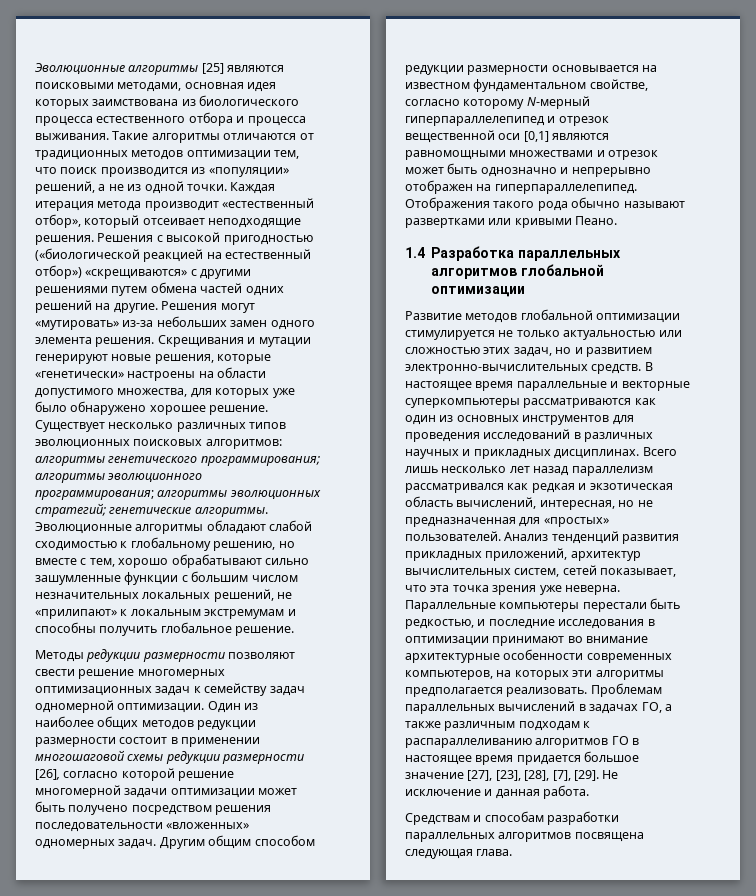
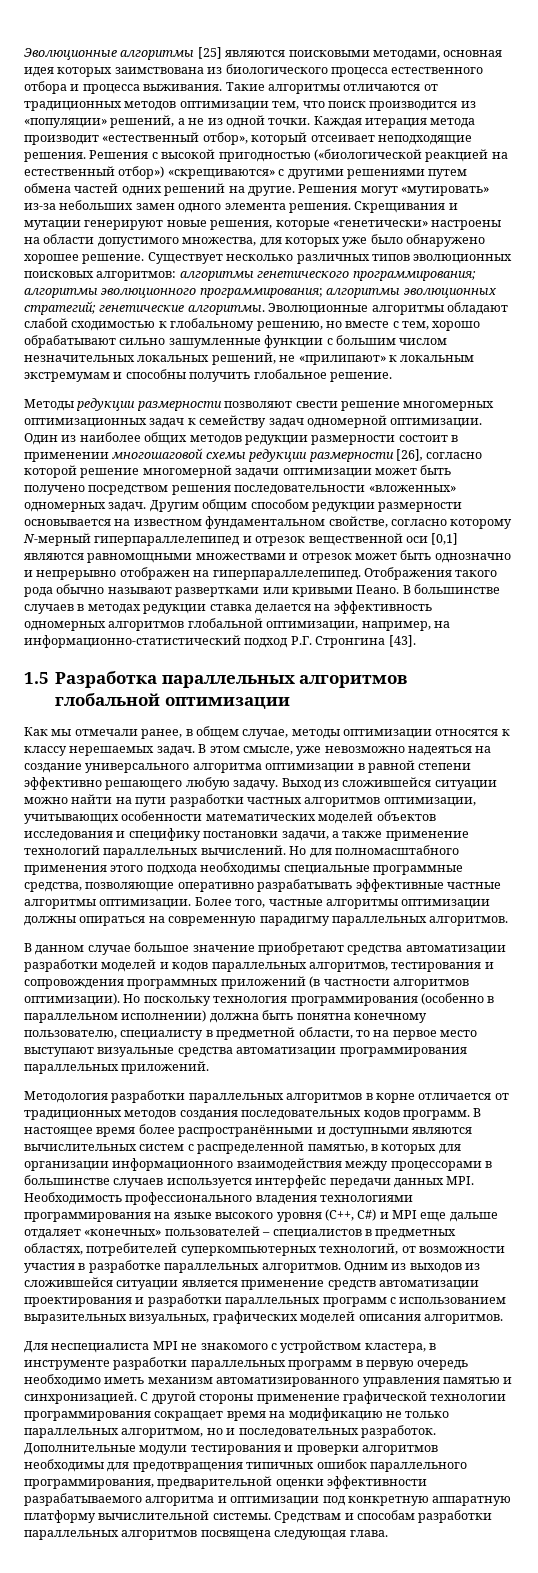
- Отображения такого рода обычно называют развертками или кривыми Пеано.
- 1.4 Разработка параллельных алгоритмов глобальной оптимизации
+ Отображения такого рода обычно называют развертками или кривыми Пеано. В большинстве случаев в методах редукции ставка делается на эффективность одномерных алгоритмов глобальной оптимизации, например, на информационно-статистический подход Р.Г. Стронгина [43].
+ 1.5 Разработка параллельных алгоритмов глобальной оптимизации
- Развитие методов глобальной оптимизации стимулируется не только актуальностью или сложностью этих задач, но и развитием электронно-вычислительных средств. В настоящее время параллельные и векторные суперкомпьютеры рассматриваются как один из основных инструментов для проведения исследований в различных научных и прикладных дисциплинах. Всего лишь несколько лет назад параллелизм рассматривался как редкая и экзотическая область вычислений, интересная, но не предназначенная для «простых» пользователей. Анализ тенденций развития прикладных приложений, архитектур вычислительных систем, сетей показывает, что эта точка зрения уже неверна. Параллельные компьютеры перестали быть редкостью, и последние исследования в оптимизации принимают во внимание архитектурные особенности современных компьютеров, на которых эти алгоритмы предполагается реализовать. Проблемам параллельных вычислений в задачах ГО, а также различным подходам к распараллеливанию алгоритмов ГО в настоящее время придается большое значение [27], [23], [28], [7], [29]. Не исключение и данная работа.
- Средствам и способам разработки параллельных алгоритмов посвящена следующая глава.
+ Как мы отмечали ранее, в общем случае, методы оптимизации относятся к классу нерешаемых задач. В этом смысле, уже невозможно надеяться на создание универсального алгоритма оптимизации в равной степени эффективно решающего любую задачу. Выход из сложившейся ситуации можно найти на пути разработки частных алгоритмов оптимизации, учитывающих особенности математических моделей объектов исследования и специфику постановки задачи, а также применение технологий параллельных вычислений. Но для полномасштабного применения этого подхода необходимы специальные программные средства, позволяющие оперативно разрабатывать эффективные частные алгоритмы оптимизации. Более того, частные алгоритмы оптимизации должны опираться на современную парадигму параллельных алгоритмов.
+ В данном случае большое значение приобретают средства автоматизации разработки моделей и кодов параллельных алгоритмов, тестирования и сопровождения программных приложений (в частности алгоритмов оптимизации). Но поскольку технология программирования (особенно в параллельном исполнении) должна быть понятна конечному пользователю, специалисту в предметной области, то на первое место выступают визуальные средства автоматизации программирования параллельных приложений.
+ Методология разработки параллельных алгоритмов в корне отличается от традиционных методов создания последовательных кодов программ. В настоящее время более распространёнными и доступными являются вычислительных систем с распределенной памятью, в которых для организации информационного взаимодействия между процессорами в большинстве случаев используется интерфейс передачи данных MPI. Необходимость профессионального владения технологиями программирования на языке высокого уровня (C++, C#) и MPI еще дальше отдаляет «конечных» пользователей – специалистов в предметных областях, потребителей суперкомпьютерных технологий, от возможности участия в разработке параллельных алгоритмов. Одним из выходов из сложившейся ситуации является применение средств автоматизации проектирования и разработки параллельных программ с использованием выразительных визуальных, графических моделей описания алгоритмов.
+ Для неспециалиста MPI не знакомого с устройством кластера, в инструменте разработки параллельных программ в первую очередь необходимо иметь механизм автоматизированного управления памятью и синхронизацией. С другой стороны применение графической технологии программирования сокращает время на модификацию не только параллельных алгоритмом, но и последовательных разработок. Дополнительные модули тестирования и проверки алгоритмов необходимы для предотвращения типичных ошибок параллельного программирования, предварительной оценки эффективности разрабатываемого алгоритма и оптимизации под конкретную аппаратную платформу вычислительной системы. Средствам и способам разработки параллельных алгоритмов посвящена следующая глава.

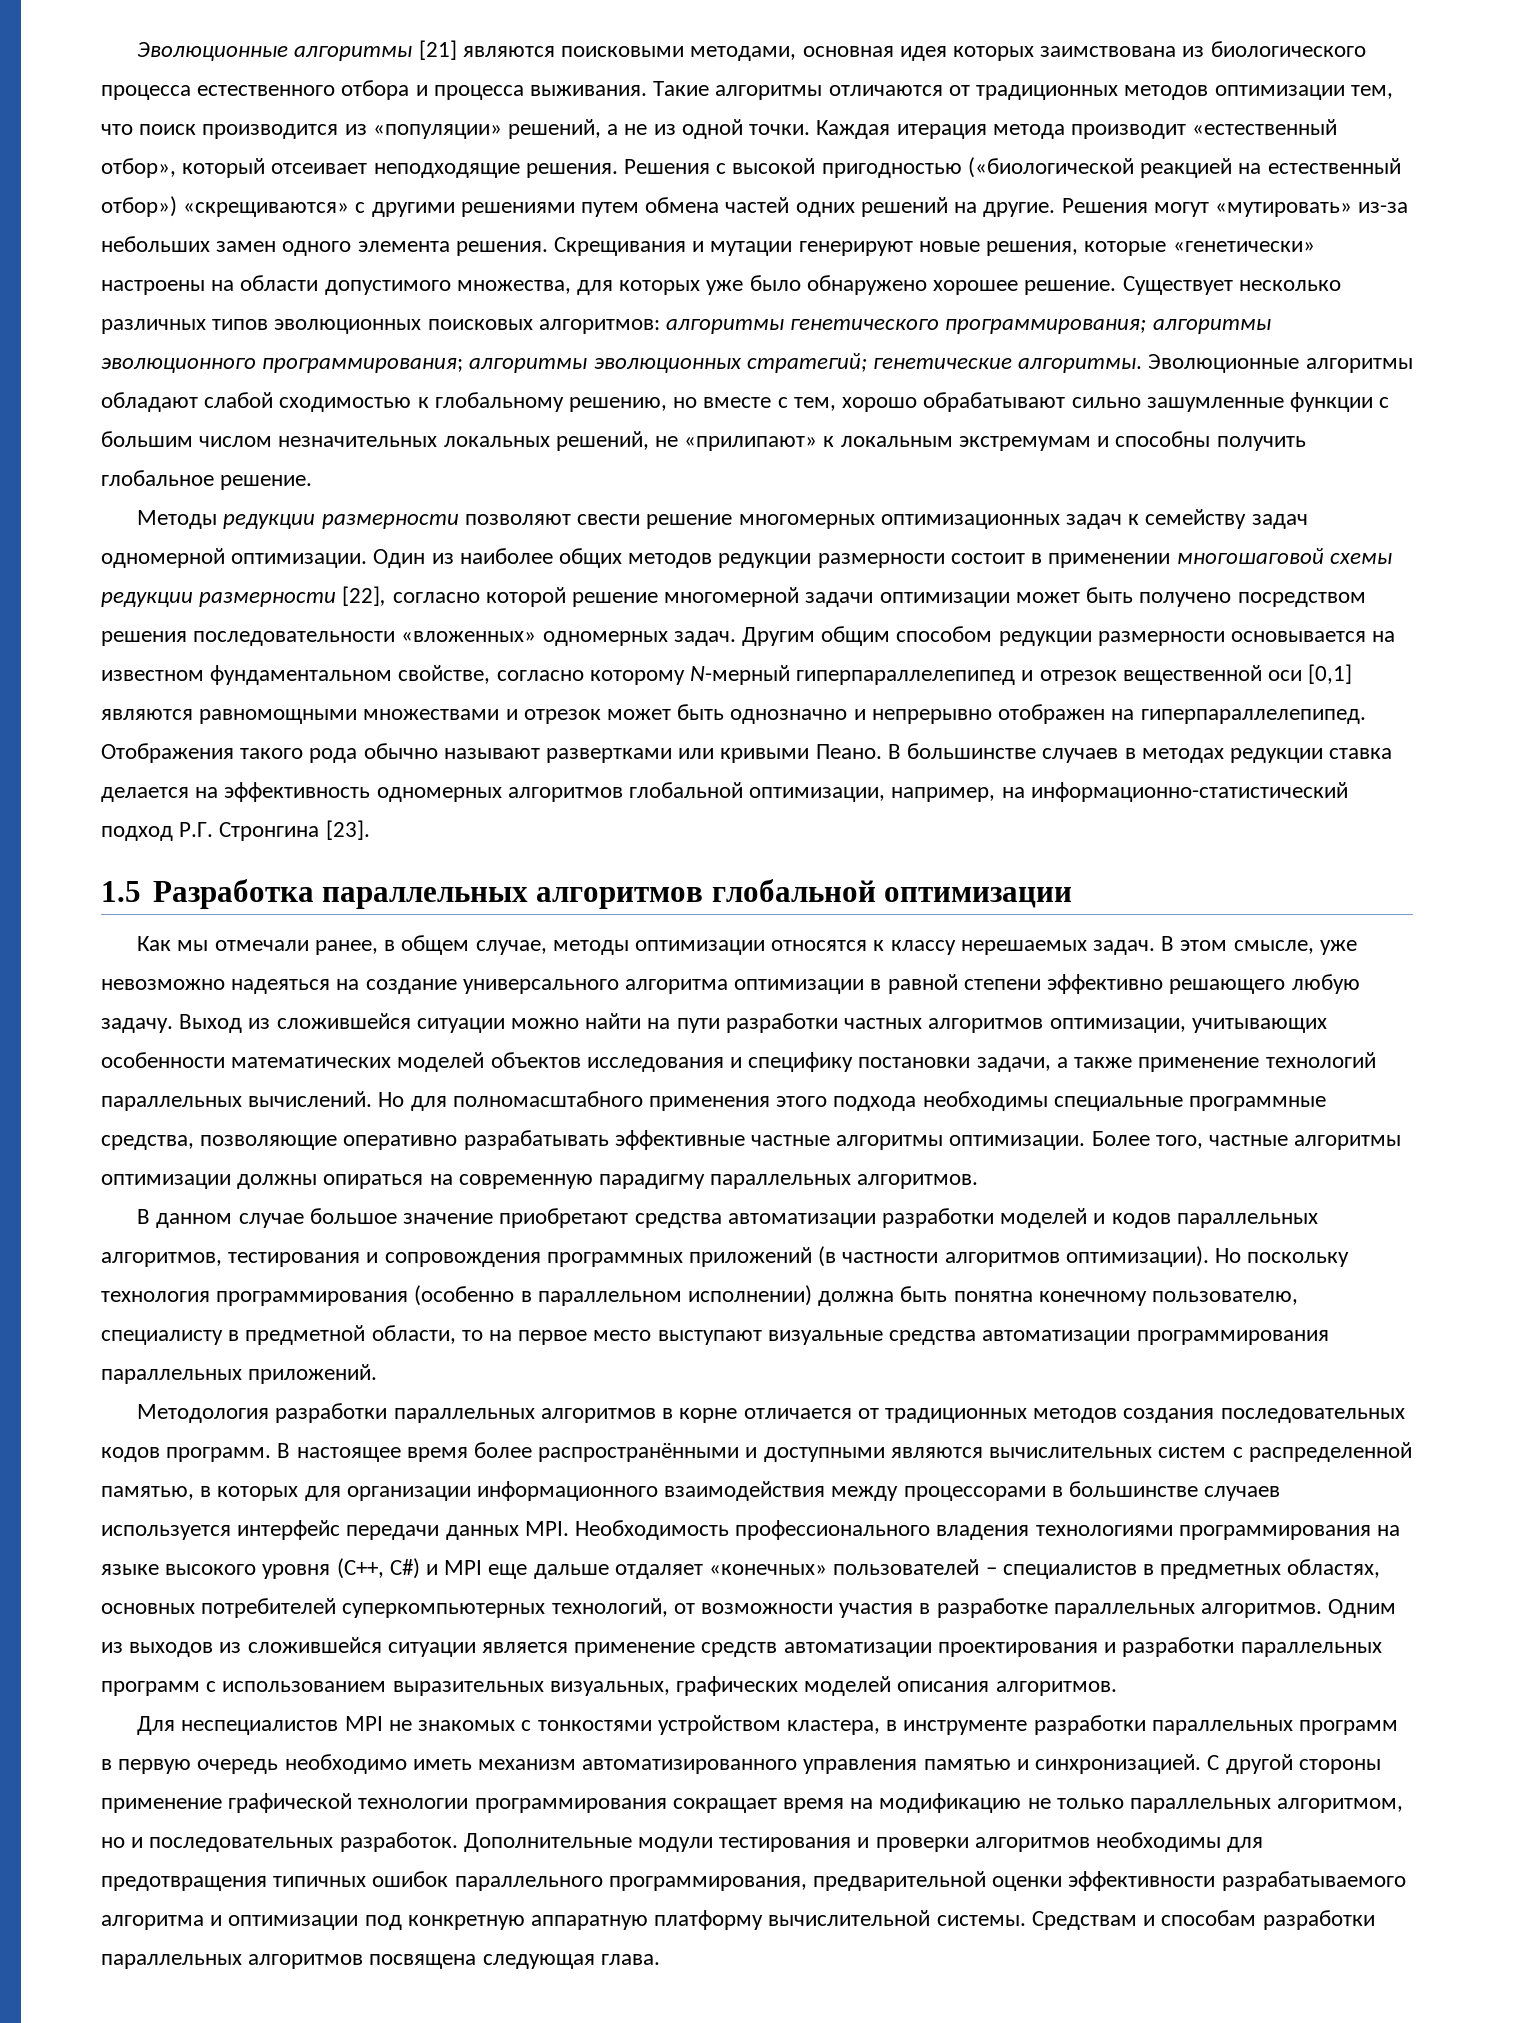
- Эволюционные алгоритмы [25] являются поисковыми методами, основная идея которых заимствована из биологического процесса естественного отбора и процесса выживания.
+ Эволюционные алгоритмы [21] являются поисковыми методами, основная идея которых заимствована из биологического процесса естественного отбора и процесса выживания.
- Один из наиболее общих методов редукции размерности состоит в применении многошаговой схемы редукции размерности [26], согласно которой решение многомерной задачи оптимизации может быть получено посредством решения последовательности «вложенных» одномерных задач.
+ Один из наиболее общих методов редукции размерности состоит в применении многошаговой схемы редукции размерности [22], согласно которой решение многомерной задачи оптимизации может быть получено посредством решения последовательности «вложенных» одномерных задач.
- В большинстве случаев в методах редукции ставка делается на эффективность одномерных алгоритмов глобальной оптимизации, например, на информационно-статистический подход Р.Г. Стронгина [43].
+ В большинстве случаев в методах редукции ставка делается на эффективность одномерных алгоритмов глобальной оптимизации, например, на информационно-статистический подход Р.Г. Стронгина [23].
- В настоящее время более распространёнными и доступными являются вычислительных систем с распределенной памятью, в которых для организации информационного взаимодействия между процессорами в большинстве случаев используется интерфейс передачи данных MPI. Необходимость профессионального владения технологиями программирования на языке высокого уровня (C++, C#) и MPI еще дальше отдаляет «конечных» пользователей – специалистов в предметных областях, потребителей суперкомпьютерных технологий, от возможности участия в разработке параллельных алгоритмов.
+ В настоящее время более распространёнными и доступными являются вычислительных систем с распределенной памятью, в которых для организации информационного взаимодействия между процессорами в большинстве случаев используется интерфейс передачи данных MPI. Необходимость профессионального владения технологиями программирования на языке высокого уровня (C++, C#) и MPI еще дальше отдаляет «конечных» пользователей – специалистов в предметных областях, основных потребителей суперкомпьютерных технологий, от возможности участия в разработке параллельных алгоритмов.
- Для неспециалиста MPI не знакомого с устройством кластера, в инструменте разработки параллельных программ в первую очередь необходимо иметь механизм автоматизированного управления памятью и синхронизацией.
+ Для неспециалистов MPI не знакомых с тонкостями устройством кластера, в инструменте разработки параллельных программ в первую очередь необходимо иметь механизм автоматизированного управления памятью и синхронизацией.

